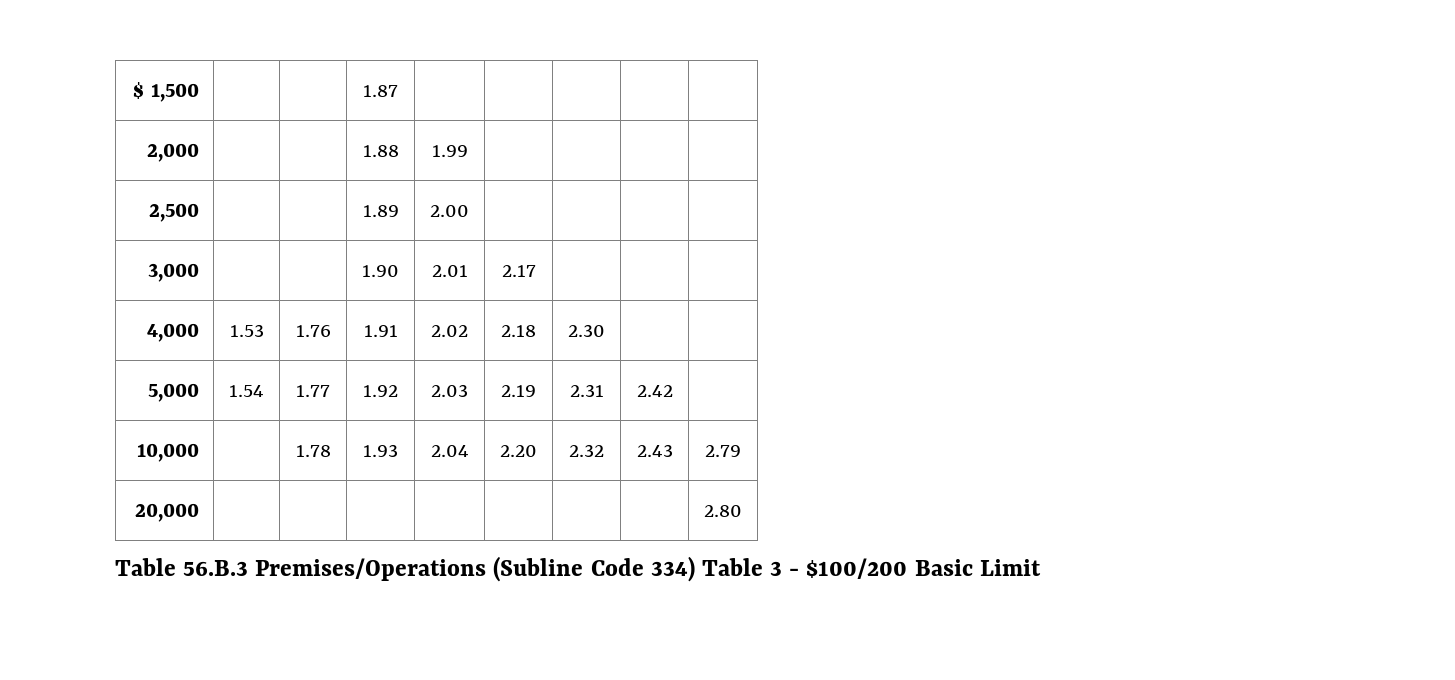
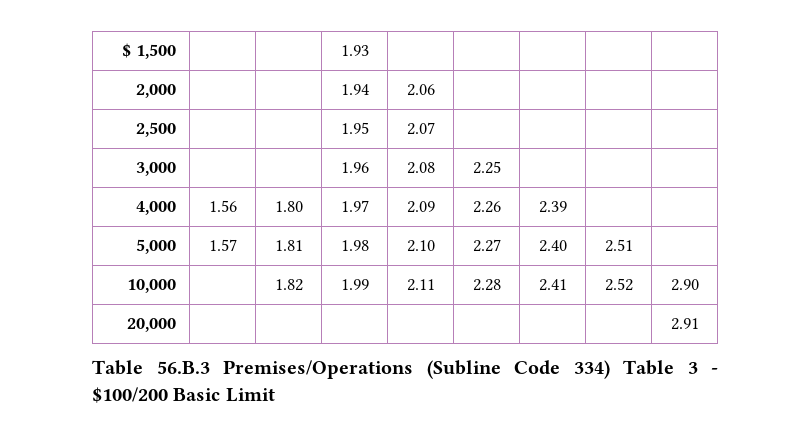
- $ 1,500 | | | 1.87 | | | | |
+ $ 1,500 | | | 1.93 | | | | |
- 2,000 | | | 1.88 | 1.99 | | | |
+ 2,000 | | | 1.94 | 2.06 | | | |
- 2,500 | | | 1.89 | 2.00 | | | |
+ 2,500 | | | 1.95 | 2.07 | | | |
- 3,000 | | | 1.90 | 2.01 | 2.17 | | |
- 4,000 | 1.53 | 1.76 | 1.91 | 2.02 | 2.18 | 2.30 | |
- 5,000 | 1.54 | 1.77 | 1.92 | 2.03 | 2.19 | 2.31 | 2.42 |
- 10,000 | | 1.78 | 1.93 | 2.04 | 2.20 | 2.32 | 2.43 | 2.79
+ 3,000 | | | 1.96 | 2.08 | 2.25 | | |
+ 4,000 | 1.56 | 1.80 | 1.97 | 2.09 | 2.26 | 2.39 | |
+ 5,000 | 1.57 | 1.81 | 1.98 | 2.10 | 2.27 | 2.40 | 2.51 |
+ 10,000 | | 1.82 | 1.99 | 2.11 | 2.28 | 2.41 | 2.52 | 2.90
- 20,000 | | | | | | | | 2.80
+ 20,000 | | | | | | | | 2.91

